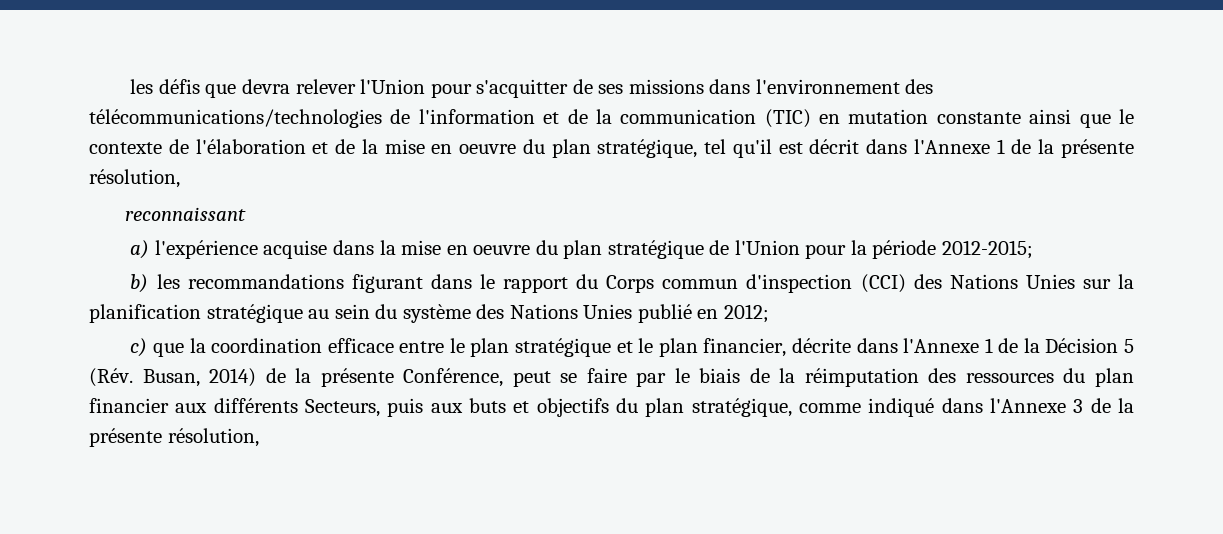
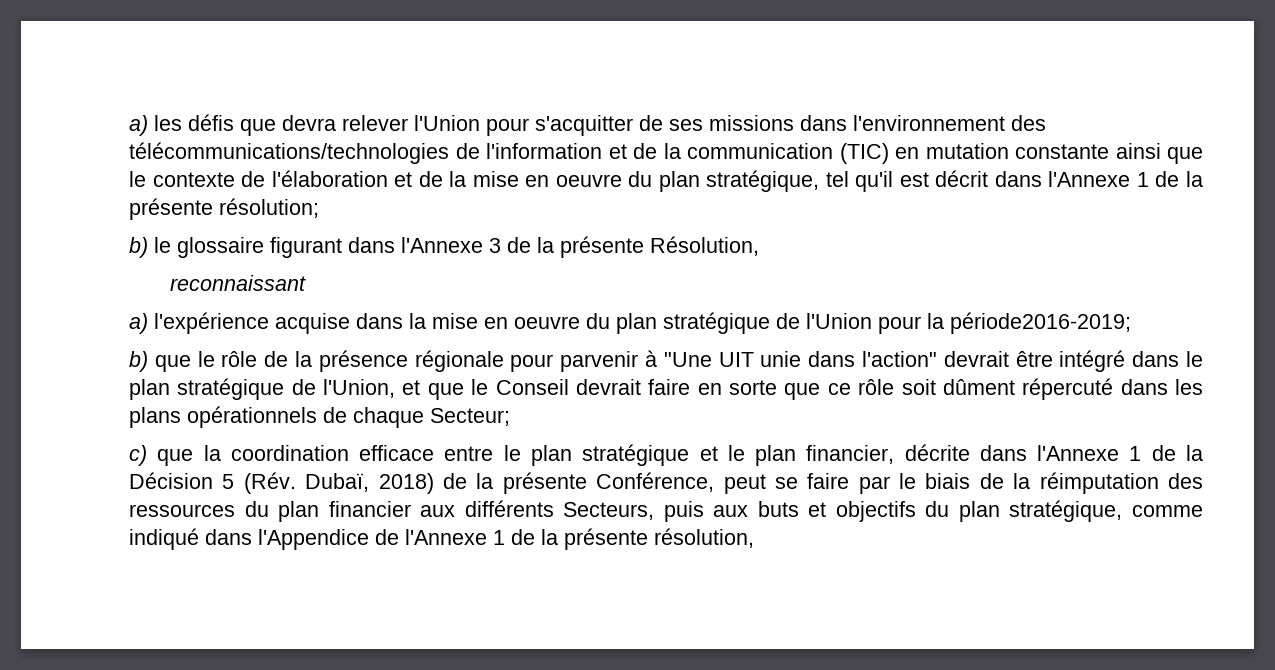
- les défis que devra relever l'Union pour s'acquitter de ses missions dans l'environnement des télécommunications/technologies de l'information et de la communication (TIC) en mutation constante ainsi que le contexte de l'élaboration et de la mise en oeuvre du plan stratégique, tel qu'il est décrit dans l'Annexe 1 de la présente résolution,
+ a) les défis que devra relever l'Union pour s'acquitter de ses missions dans l'environnement des télécommunications/technologies de l'information et de la communication (TIC) en mutation constante ainsi que le contexte de l'élaboration et de la mise en oeuvre du plan stratégique, tel qu'il est décrit dans l'Annexe 1 de la présente résolution;
+ b) le glossaire figurant dans l'Annexe 3 de la présente Résolution,
- a) l'expérience acquise dans la mise en oeuvre du plan stratégique de l'Union pour la période 2012-2015;
- b) les recommandations figurant dans le rapport du Corps commun d'inspection (CCI) des Nations Unies sur la planification stratégique au sein du système des Nations Unies publié en 2012;
+ a) l'expérience acquise dans la mise en oeuvre du plan stratégique de l'Union pour la période2016-2019;
+ b) que le rôle de la présence régionale pour parvenir à "Une UIT unie dans l'action" devrait être intégré dans le plan stratégique de l'Union, et que le Conseil devrait faire en sorte que ce rôle soit dûment répercuté dans les plans opérationnels de chaque Secteur;
- c) que la coordination efficace entre le plan stratégique et le plan financier, décrite dans l'Annexe 1 de la Décision 5 (Rév. Busan, 2014) de la présente Conférence, peut se faire par le biais de la réimputation des ressources du plan financier aux différents Secteurs, puis aux buts et objectifs du plan stratégique, comme indiqué dans l'Annexe 3 de la présente résolution,
+ c) que la coordination efficace entre le plan stratégique et le plan financier, décrite dans l'Annexe 1 de la Décision 5 (Rév. Dubaï, 2018) de la présente Conférence, peut se faire par le biais de la réimputation des ressources du plan financier aux différents Secteurs, puis aux buts et objectifs du plan stratégique, comme indiqué dans l'Appendice de l'Annexe 1 de la présente résolution,

